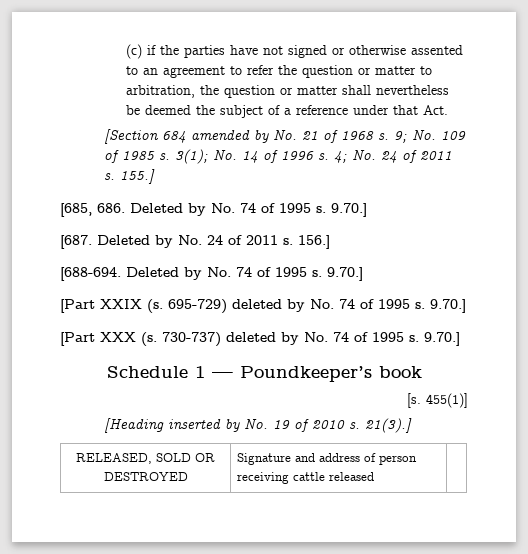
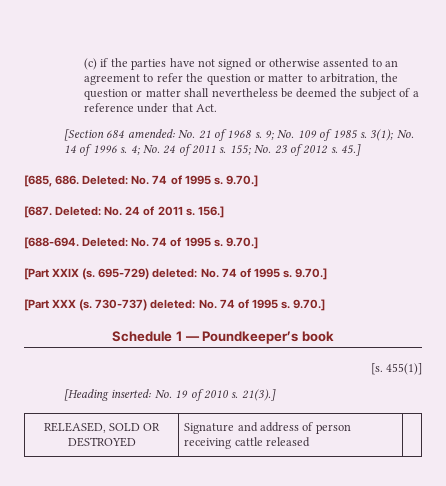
- [Section 684 amended by No. 21 of 1968 s.
+ [Section 684 amended: No. 21 of 1968 s.
- 155.]
+ 155; No. 23 of 2012 s. 45.]
- [685, 686. Deleted by No. 74 of 1995 s.
+ [685, 686. Deleted: No. 74 of 1995 s.
- [687. Deleted by No. 24 of 2011 s.
+ [687. Deleted: No. 24 of 2011 s.
- [688-694. Deleted by No. 74 of 1995 s.
+ [688-694. Deleted: No. 74 of 1995 s.
- 695-729) deleted by No. 74 of 1995 s.
+ 695-729) deleted: No. 74 of 1995 s.
- 730-737) deleted by No. 74 of 1995 s.
+ 730-737) deleted: No. 74 of 1995 s.
- [Heading inserted by No. 19 of 2010 s.
+ [Heading inserted: No. 19 of 2010 s.

